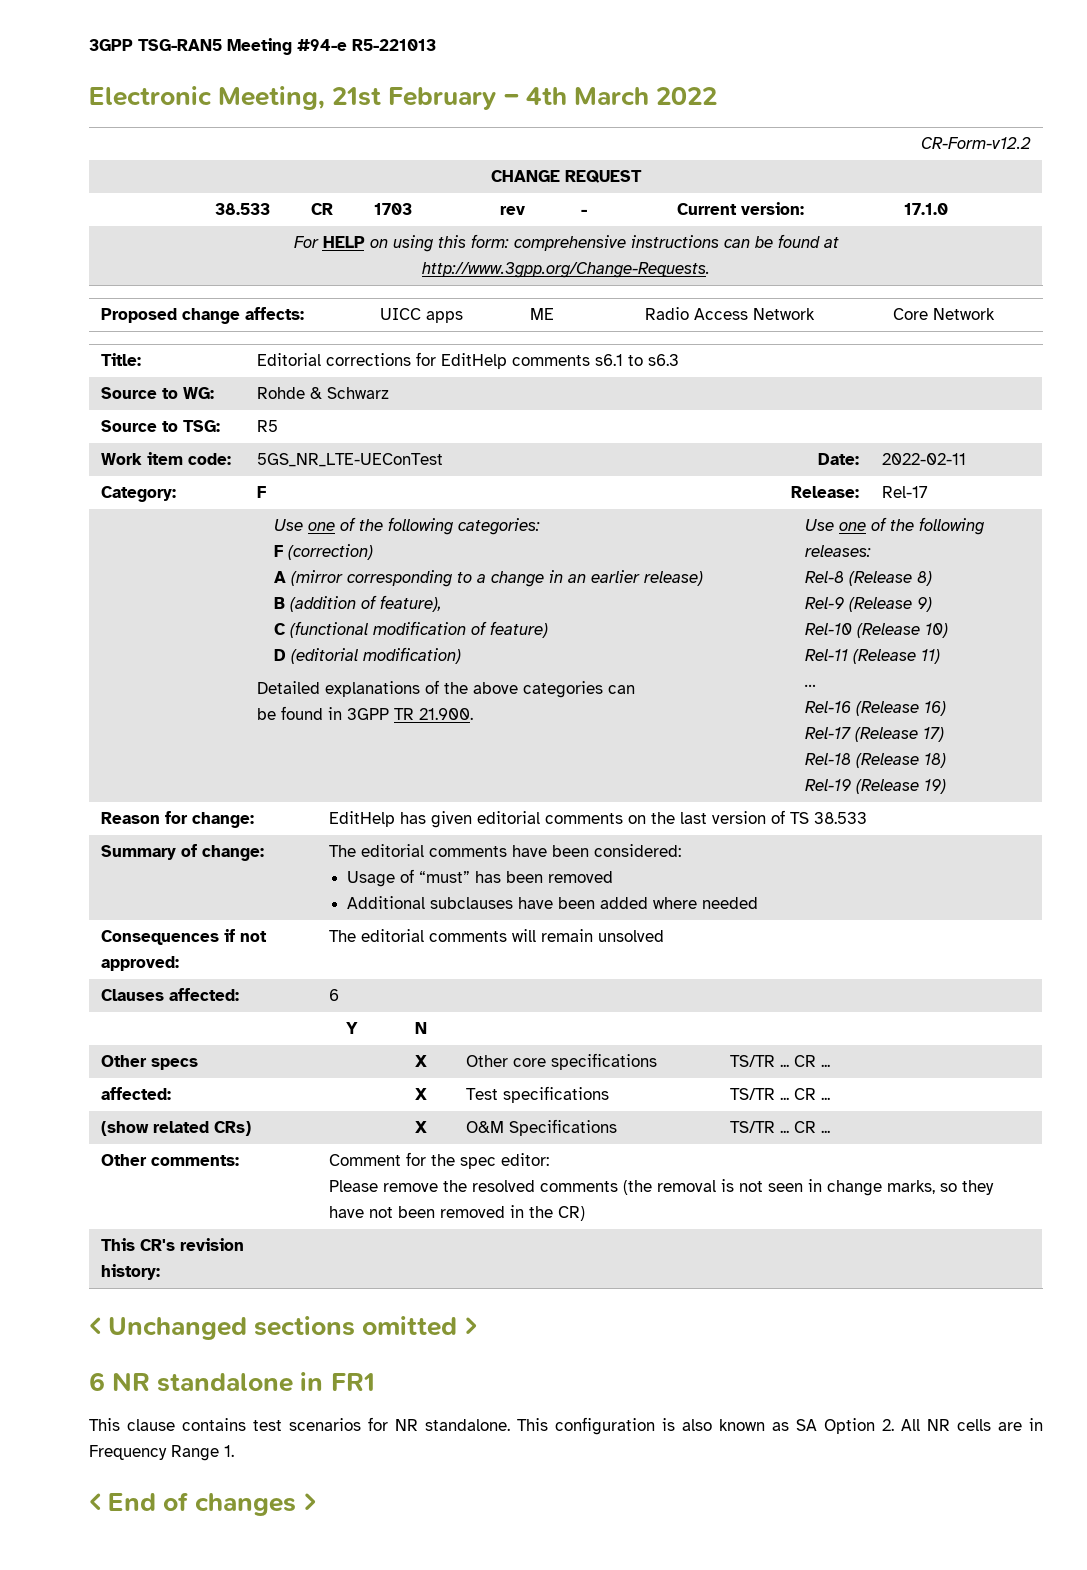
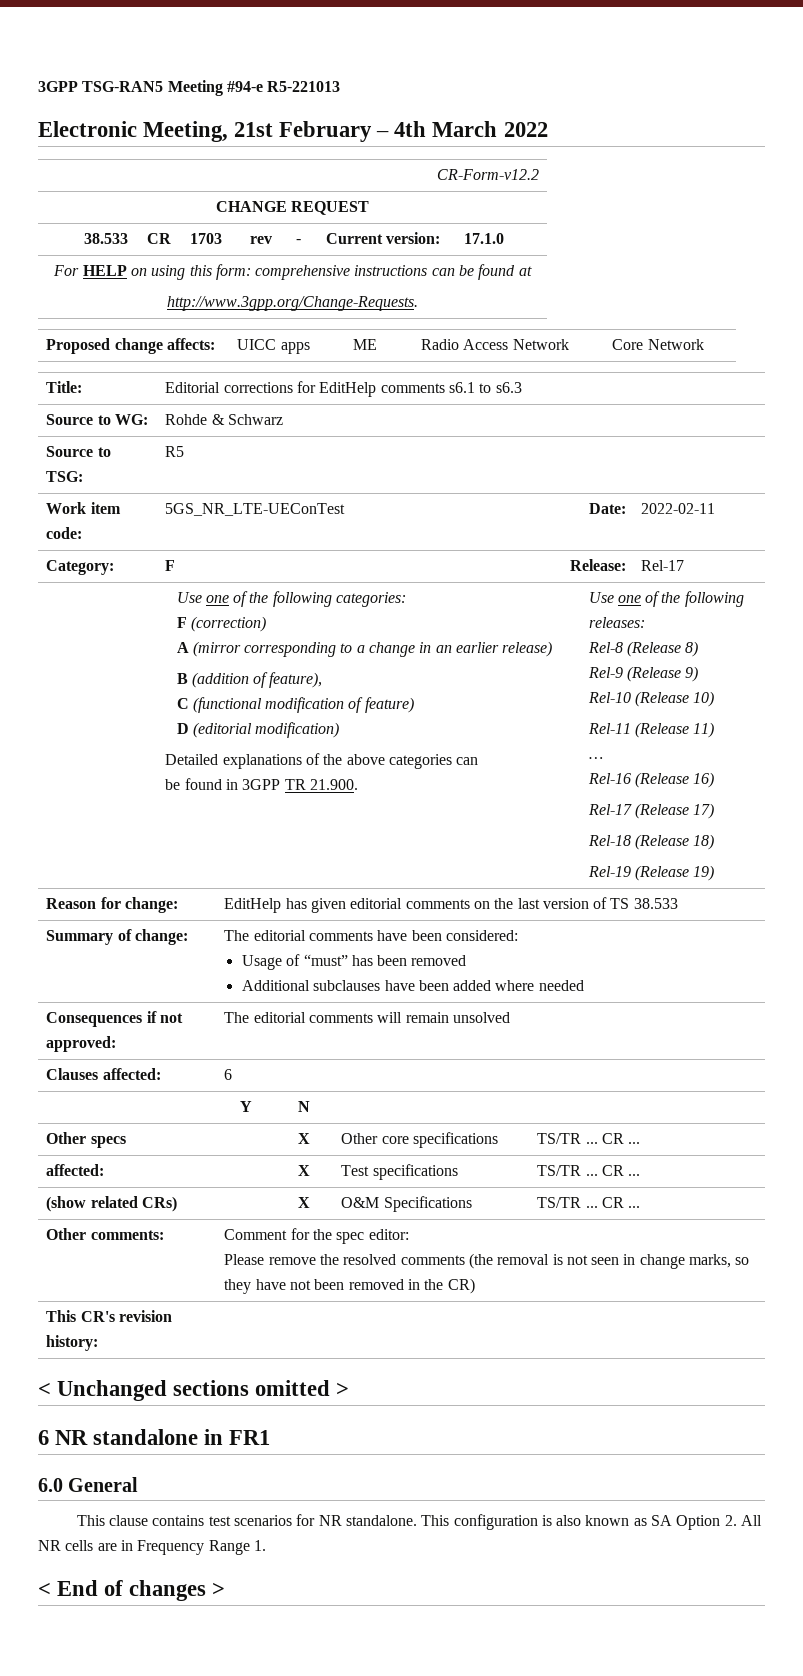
+ 6.0 General

